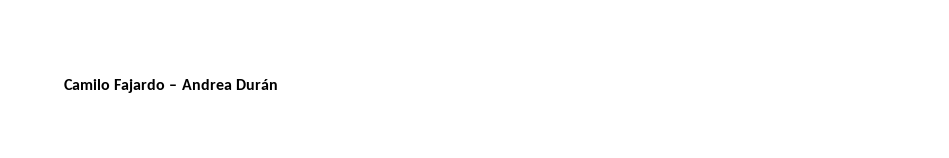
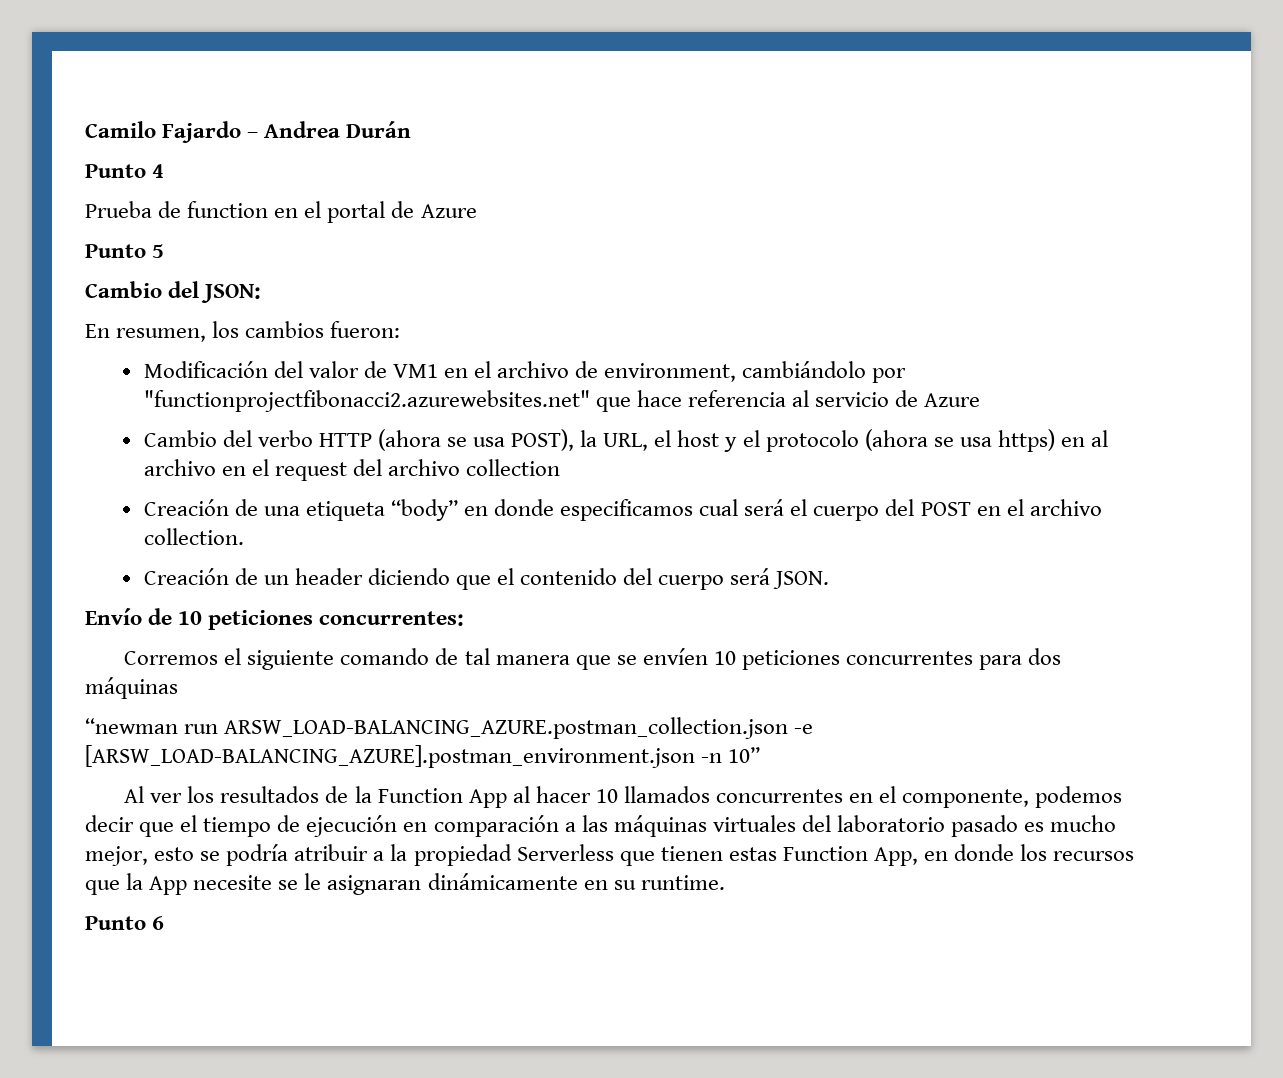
+ Punto 4
+ Prueba de function en el portal de Azure
+ Punto 5
+ Cambio del JSON:
+ En resumen, los cambios fueron:
+ Modificación del valor de VM1 en el archivo de environment, cambiándolo por "functionprojectfibonacci2.azurewebsites.net" que hace referencia al servicio de Azure
+ Cambio del verbo HTTP (ahora se usa POST), la URL, el host y el protocolo (ahora se usa https) en al archivo en el request del archivo collection
+ Creación de una etiqueta “body” en donde especificamos cual será el cuerpo del POST en el archivo collection.
+ Creación de un header diciendo que el contenido del cuerpo será JSON.
+ Envío de 10 peticiones concurrentes:
+ Corremos el siguiente comando de tal manera que se envíen 10 peticiones concurrentes para dos máquinas
+ “newman run ARSW_LOAD-BALANCING_AZURE.postman_collection.json -e [ARSW_LOAD-BALANCING_AZURE].postman_environment.json -n 10”
+ Al ver los resultados de la Function App al hacer 10 llamados concurrentes en el componente, podemos decir que el tiempo de ejecución en comparación a las máquinas virtuales del laboratorio pasado es mucho mejor, esto se podría atribuir a la propiedad Serverless que tienen estas Function App, en donde los recursos que la App necesite se le asignaran dinámicamente en su runtime.
+ Punto 6

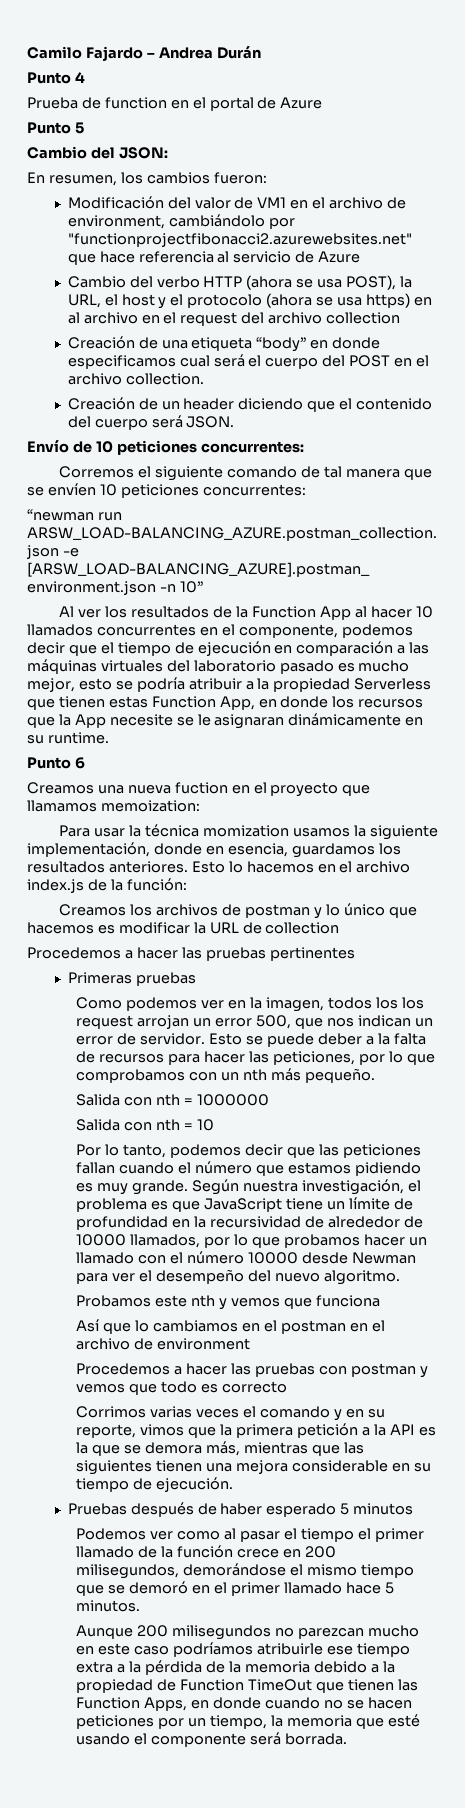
- Corremos el siguiente comando de tal manera que se envíen 10 peticiones concurrentes para dos máquinas
+ Corremos el siguiente comando de tal manera que se envíen 10 peticiones concurrentes:
+ Creamos una nueva fuction en el proyecto que llamamos memoization:
+ Para usar la técnica momization usamos la siguiente implementación, donde en esencia, guardamos los resultados anteriores. Esto lo hacemos en el archivo index.js de la función:
+ Creamos los archivos de postman y lo único que hacemos es modificar la URL de collection
+ Procedemos a hacer las pruebas pertinentes
+ Primeras pruebas
+ Como podemos ver en la imagen, todos los los request arrojan un error 500, que nos indican un error de servidor. Esto se puede deber a la falta de recursos para hacer las peticiones, por lo que comprobamos con un nth más pequeño.
+ Salida con nth = 1000000
+ Salida con nth = 10
+ Por lo tanto, podemos decir que las peticiones fallan cuando el número que estamos pidiendo es muy grande. Según nuestra investigación, el problema es que JavaScript tiene un límite de profundidad en la recursividad de alrededor de 10000 llamados, por lo que probamos hacer un llamado con el número 10000 desde Newman para ver el desempeño del nuevo algoritmo.
+ Probamos este nth y vemos que funciona
+ Así que lo cambiamos en el postman en el archivo de environment
+ Procedemos a hacer las pruebas con postman y vemos que todo es correcto
+ Corrimos varias veces el comando y en su reporte, vimos que la primera petición a la API es la que se demora más, mientras que las siguientes tienen una mejora considerable en su tiempo de ejecución.
+ Pruebas después de haber esperado 5 minutos
+ Podemos ver como al pasar el tiempo el primer llamado de la función crece en 200 milisegundos, demorándose el mismo tiempo que se demoró en el primer llamado hace 5 minutos.
+ Aunque 200 milisegundos no parezcan mucho en este caso podríamos atribuirle ese tiempo extra a la pérdida de la memoria debido a la propiedad de Function TimeOut que tienen las Function Apps, en donde cuando no se hacen peticiones por un tiempo, la memoria que esté usando el componente será borrada.

